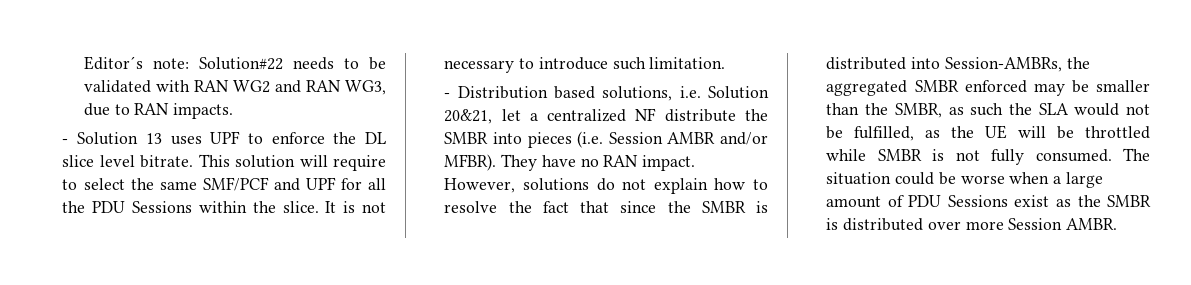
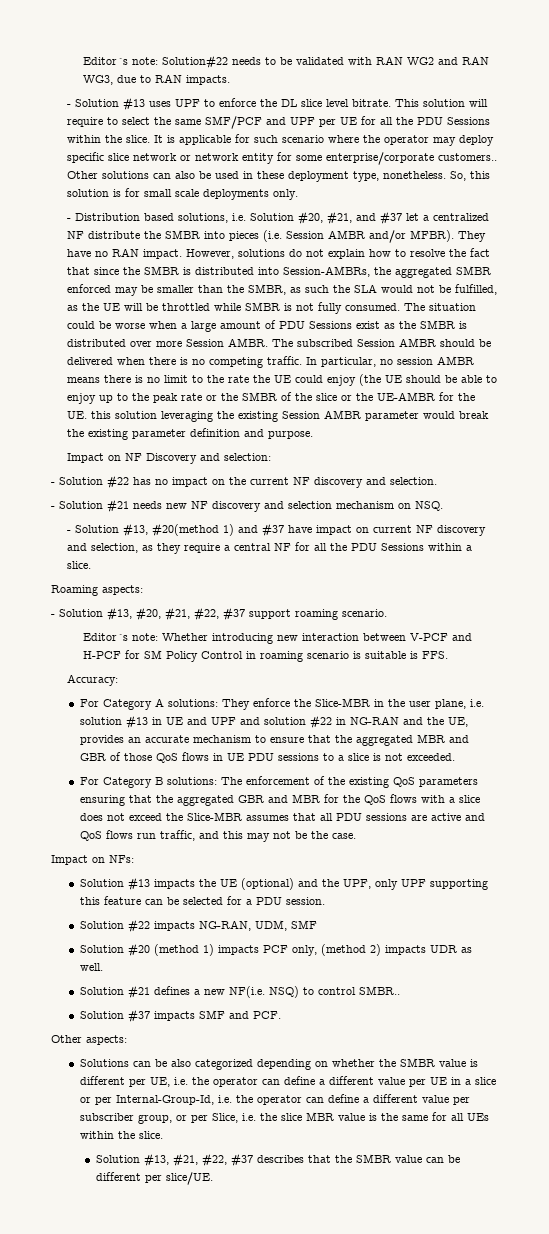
- - Solution 13 uses UPF to enforce the DL slice level bitrate.
+ - Solution #13 uses UPF to enforce the DL slice level bitrate.
- This solution will require to select the same SMF/PCF and UPF for all the PDU Sessions within the slice.
+ This solution will require to select the same SMF/PCF and UPF per UE for all the PDU Sessions within the slice.
- It is not necessary to introduce such limitation.
+ It is applicable for such scenario where the operator may deploy specific slice network or network entity for some enterprise/corporate customers.. Other solutions can also be used in these deployment type, nonetheless. So, this solution is for small scale deployments only.
- - Distribution based solutions, i.e. Solution 20&21, let a centralized NF distribute the SMBR into pieces (i.e. Session AMBR and/or MFBR).
+ - Distribution based solutions, i.e. Solution #20, #21, and #37 let a centralized NF distribute the SMBR into pieces (i.e. Session AMBR and/or MFBR).
+ The subscribed Session AMBR should be delivered when there is no competing traffic. In particular, no session AMBR means there is no limit to the rate the UE could enjoy (the UE should be able to enjoy up to the peak rate or the SMBR of the slice or the UE-AMBR for the UE. this solution leveraging the existing Session AMBR parameter would break the existing parameter definition and purpose.
+ Impact on NF Discovery and selection:
+ - Solution #22 has no impact on the current NF discovery and selection.
+ - Solution #21 needs new NF discovery and selection mechanism on NSQ.
+ - Solution #13, #20(method 1) and #37 have impact on current NF discovery and selection, as they require a central NF for all the PDU Sessions within a slice.
+ Roaming aspects:
+ - Solution #13, #20, #21, #22, #37 support roaming scenario.
+ Editor´s note: Whether introducing new interaction between V-PCF and H-PCF for SM Policy Control in roaming scenario is suitable is FFS.
+ Accuracy:
+ For Category A solutions: They enforce the Slice-MBR in the user plane, i.e. solution #13 in UE and UPF and solution #22 in NG-RAN and the UE, provides an accurate mechanism to ensure that the aggregated MBR and GBR of those QoS flows in UE PDU sessions to a slice is not exceeded.
+ For Category B solutions: The enforcement of the existing QoS parameters ensuring that the aggregated GBR and MBR for the QoS flows with a slice does not exceed the Slice-MBR assumes that all PDU sessions are active and QoS flows run traffic, and this may not be the case.
+ Impact on NFs:
+ Solution #13 impacts the UE (optional) and the UPF, only UPF supporting this feature can be selected for a PDU session.
+ Solution #22 impacts NG-RAN, UDM, SMF
+ Solution #20 (method 1) impacts PCF only, (method 2) impacts UDR as well.
+ Solution #21 defines a new NF(i.e. NSQ) to control SMBR..
+ Solution #37 impacts SMF and PCF.
+ Other aspects:
+ Solutions can be also categorized depending on whether the SMBR value is different per UE, i.e. the operator can define a different value per UE in a slice or per Internal-Group-Id, i.e. the operator can define a different value per subscriber group, or per Slice, i.e. the slice MBR value is the same for all UEs within the slice.
+ Solution #13, #21, #22, #37 describes that the SMBR value can be different per slice/UE.

